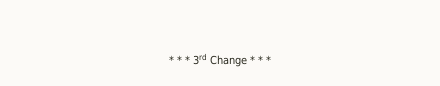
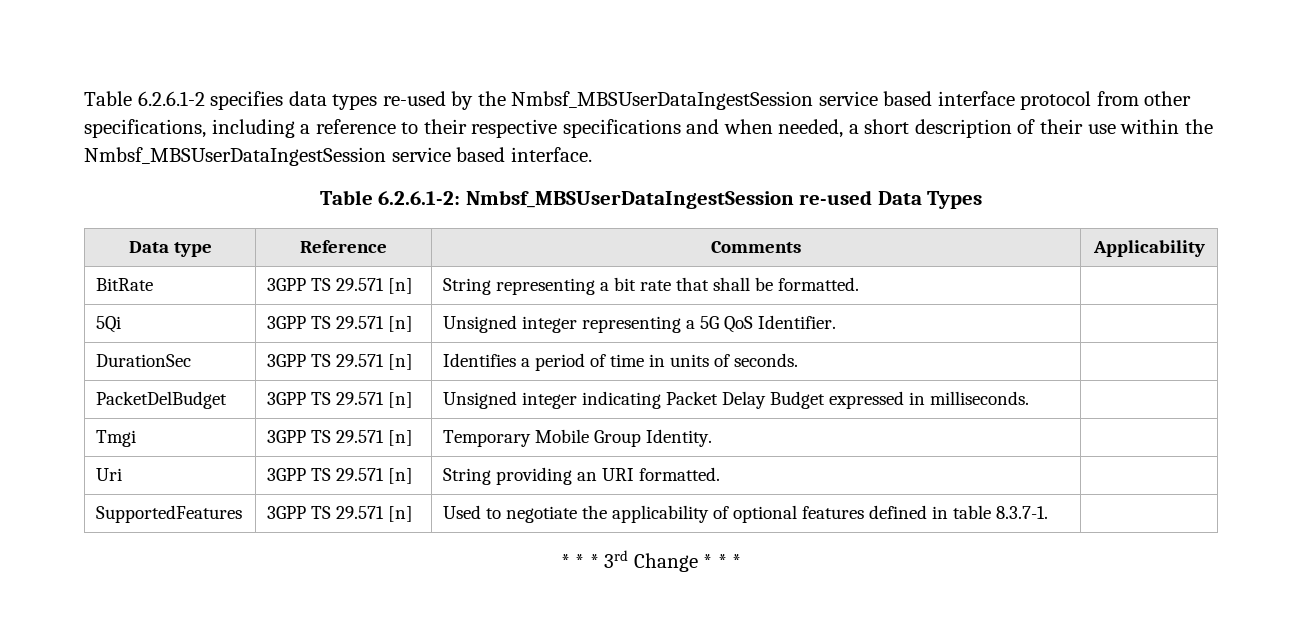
+ Table 6.2.6.1-2 specifies data types re-used by the Nmbsf_MBSUserDataIngestSession service based interface protocol from other specifications, including a reference to their respective specifications and when needed, a short description of their use within the Nmbsf_MBSUserDataIngestSession service based interface.
+ Table 6.2.6.1-2: Nmbsf_MBSUserDataIngestSession re-used Data Types
+ Data type | Reference | Comments | Applicability
+ BitRate | 3GPP TS 29.571 [n] | String representing a bit rate that shall be formatted. |
+ 5Qi | 3GPP TS 29.571 [n] | Unsigned integer representing a 5G QoS Identifier. |
+ DurationSec | 3GPP TS 29.571 [n] | Identifies a period of time in units of seconds. |
+ PacketDelBudget | 3GPP TS 29.571 [n] | Unsigned integer indicating Packet Delay Budget expressed in milliseconds. |
+ Tmgi | 3GPP TS 29.571 [n] | Temporary Mobile Group Identity. |
+ Uri | 3GPP TS 29.571 [n] | String providing an URI formatted. |
+ SupportedFeatures | 3GPP TS 29.571 [n] | Used to negotiate the applicability of optional features defined in table 8.3.7-1. |

